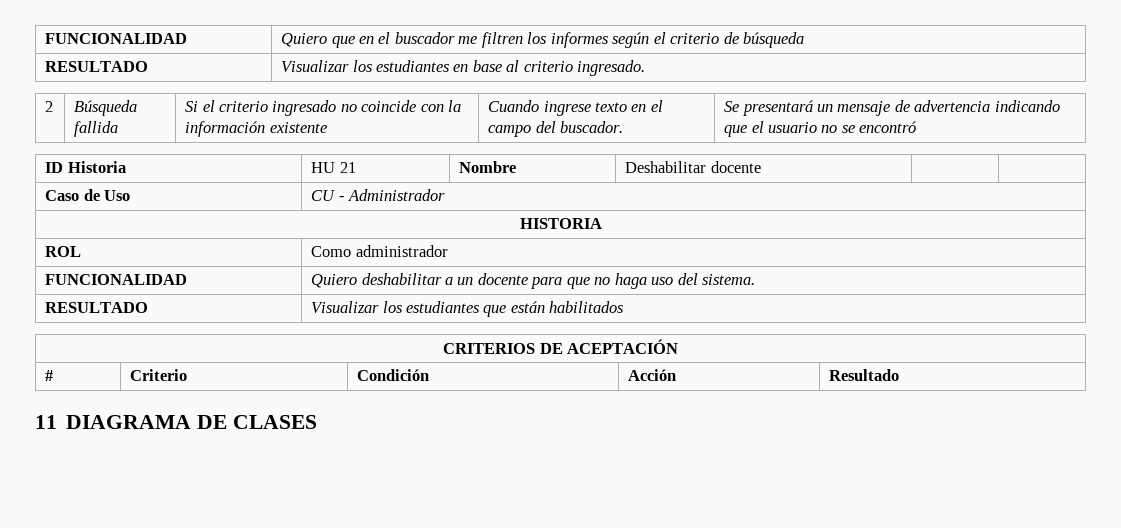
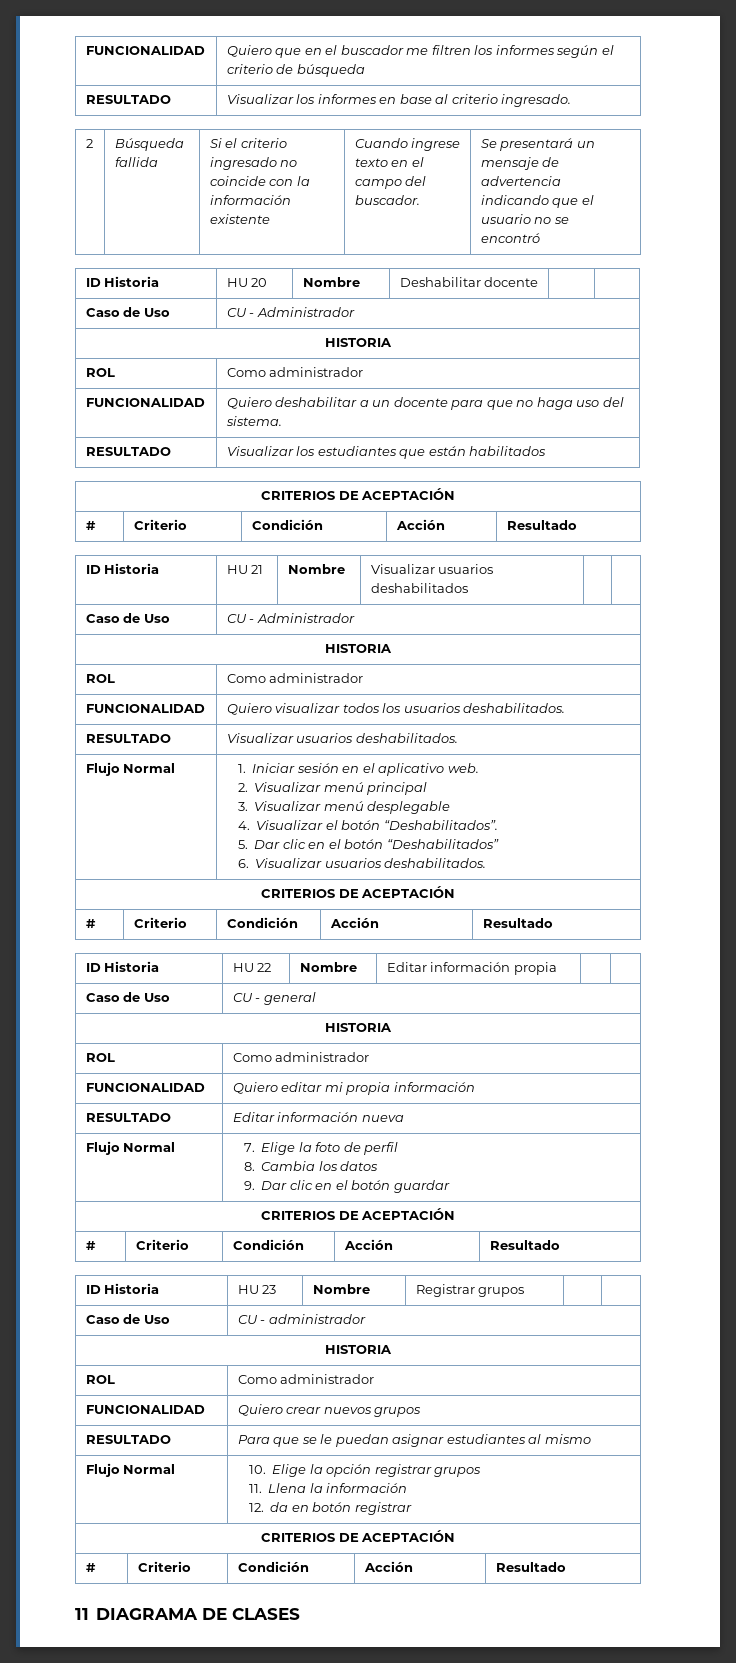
- RESULTADO | Visualizar los estudiantes en base al criterio ingresado.
+ RESULTADO | Visualizar los informes en base al criterio ingresado.
- ID Historia | HU 21 | Nombre | Deshabilitar docente | |
+ ID Historia | HU 20 | Nombre | Deshabilitar docente | |
+ ID Historia | HU 21 | Nombre | Visualizar usuarios deshabilitados | |
+ Caso de Uso | CU - Administrador
+ HISTORIA
+ ROL | Como administrador
+ FUNCIONALIDAD | Quiero visualizar todos los usuarios deshabilitados.
+ RESULTADO | Visualizar usuarios deshabilitados.
+ Flujo Normal | 1. Iniciar sesión en el aplicativo web.
+ 2. Visualizar menú principal
+ 3. Visualizar menú desplegable
+ 4. Visualizar el botón “Deshabilitados”.
+ 5. Dar clic en el botón “Deshabilitados”
+ 6. Visualizar usuarios deshabilitados.
+ CRITERIOS DE ACEPTACIÓN
+ # | Criterio | Condición | Acción | Resultado
+ ID Historia | HU 22 | Nombre | Editar información propia | |
+ Caso de Uso | CU - general
+ HISTORIA
+ ROL | Como administrador
+ FUNCIONALIDAD | Quiero editar mi propia información
+ RESULTADO | Editar información nueva
+ Flujo Normal | 7. Elige la foto de perfil
+ 8. Cambia los datos
+ 9. Dar clic en el botón guardar
+ CRITERIOS DE ACEPTACIÓN
+ # | Criterio | Condición | Acción | Resultado
+ ID Historia | HU 23 | Nombre | Registrar grupos | |
+ Caso de Uso | CU - administrador
+ HISTORIA
+ ROL | Como administrador
+ FUNCIONALIDAD | Quiero crear nuevos grupos
+ RESULTADO | Para que se le puedan asignar estudiantes al mismo
+ Flujo Normal | 10. Elige la opción registrar grupos
+ 11. Llena la información
+ 12. da en botón registrar
+ CRITERIOS DE ACEPTACIÓN
+ # | Criterio | Condición | Acción | Resultado

